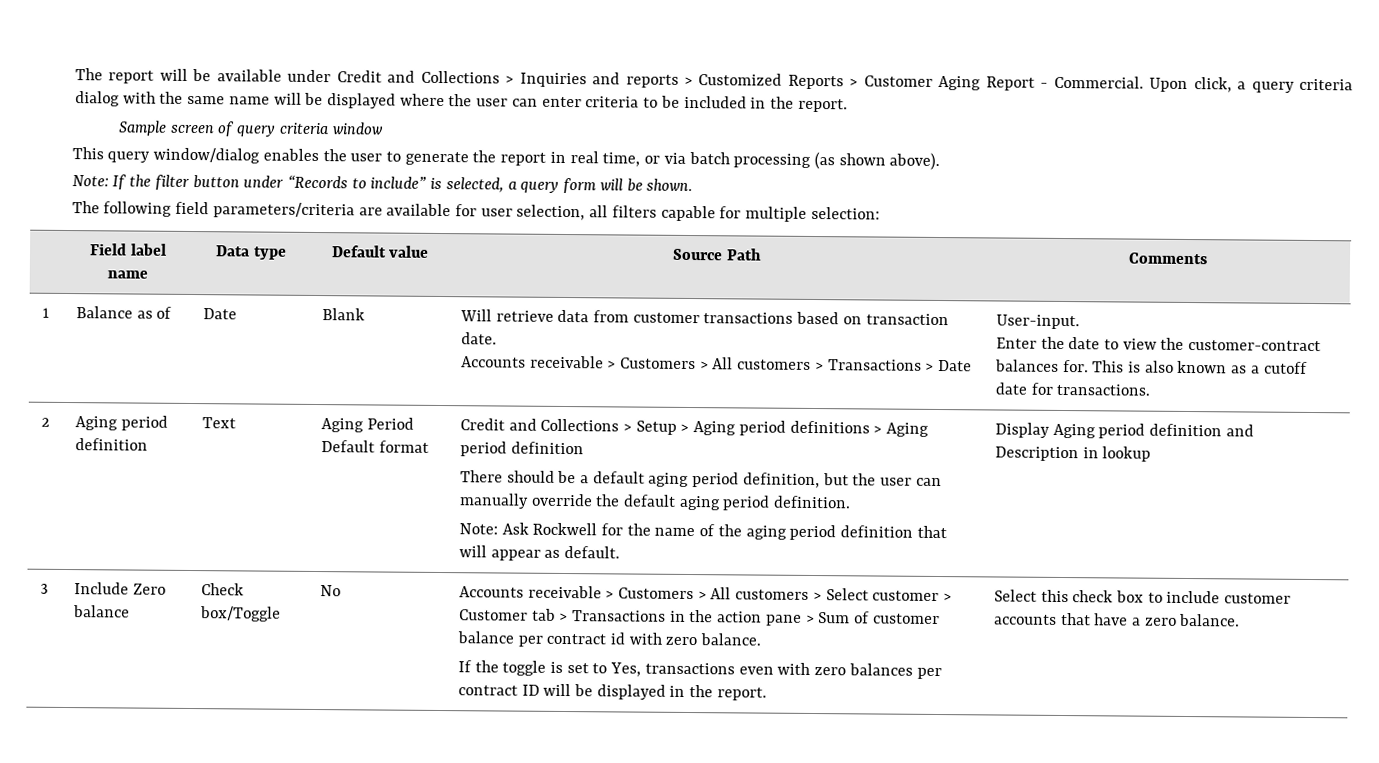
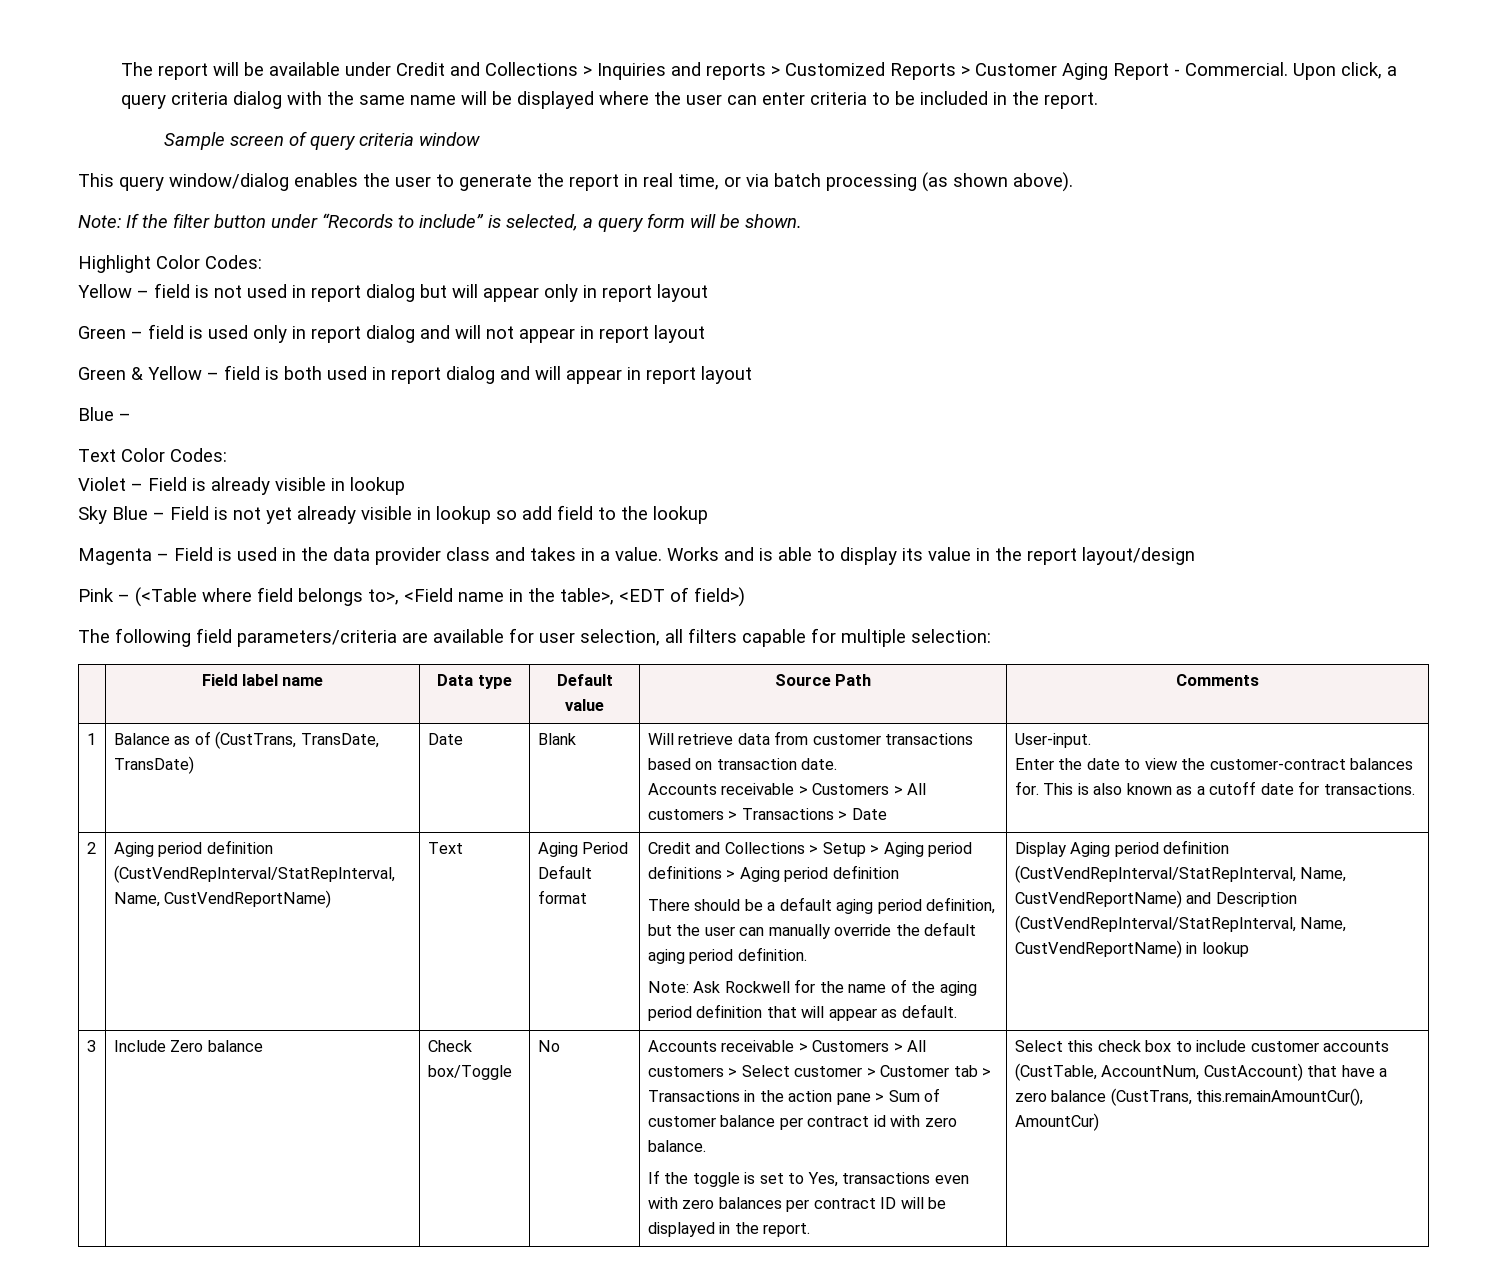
+ Highlight Color Codes:
+ Yellow – field is not used in report dialog but will appear only in report layout
+ Green – field is used only in report dialog and will not appear in report layout
+ Green & Yellow – field is both used in report dialog and will appear in report layout
+ Blue –
+ Text Color Codes:
+ Violet – Field is already visible in lookup
+ Sky Blue – Field is not yet already visible in lookup so add field to the lookup
+ Magenta – Field is used in the data provider class and takes in a value. Works and is able to display its value in the report layout/design
+ Pink – (<Table where field belongs to>, <Field name in the table>, <EDT of field>)
- Balance as of
+ Balance as of (CustTrans, TransDate, TransDate)
- 2 | Aging period definition
+ 2 | Aging period definition (CustVendRepInterval/StatRepInterval, Name, CustVendReportName)
- Display Aging period definition and Description in lookup
+ Display Aging period definition (CustVendRepInterval/StatRepInterval, Name, CustVendReportName) and Description (CustVendRepInterval/StatRepInterval, Name, CustVendReportName) in lookup
- Select this check box to include customer accounts that have a zero balance.
+ Select this check box to include customer accounts (CustTable, AccountNum, CustAccount) that have a zero balance (CustTrans, this.remainAmountCur(), AmountCur)

